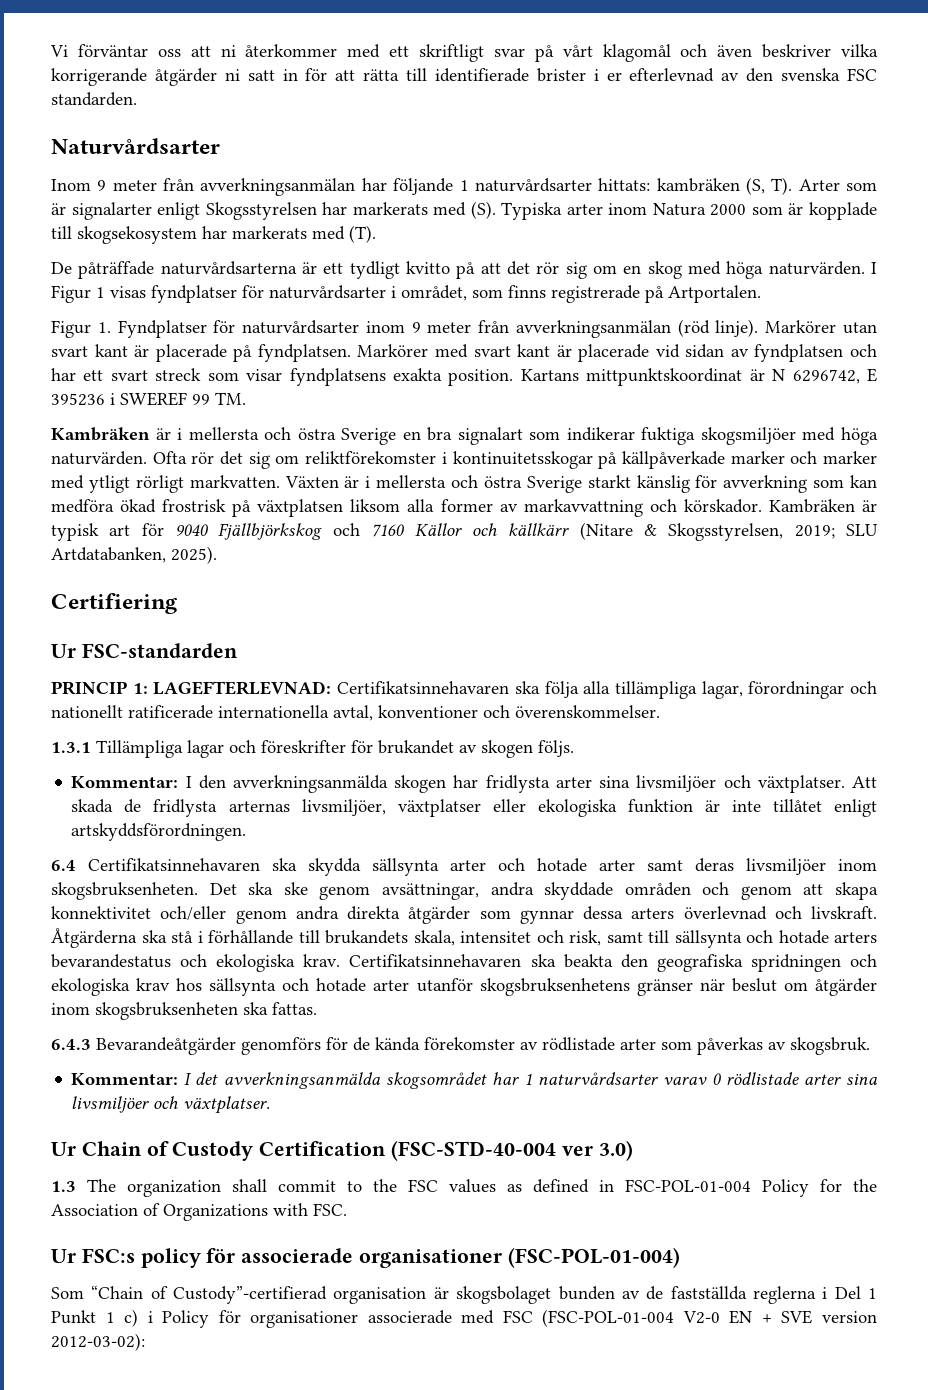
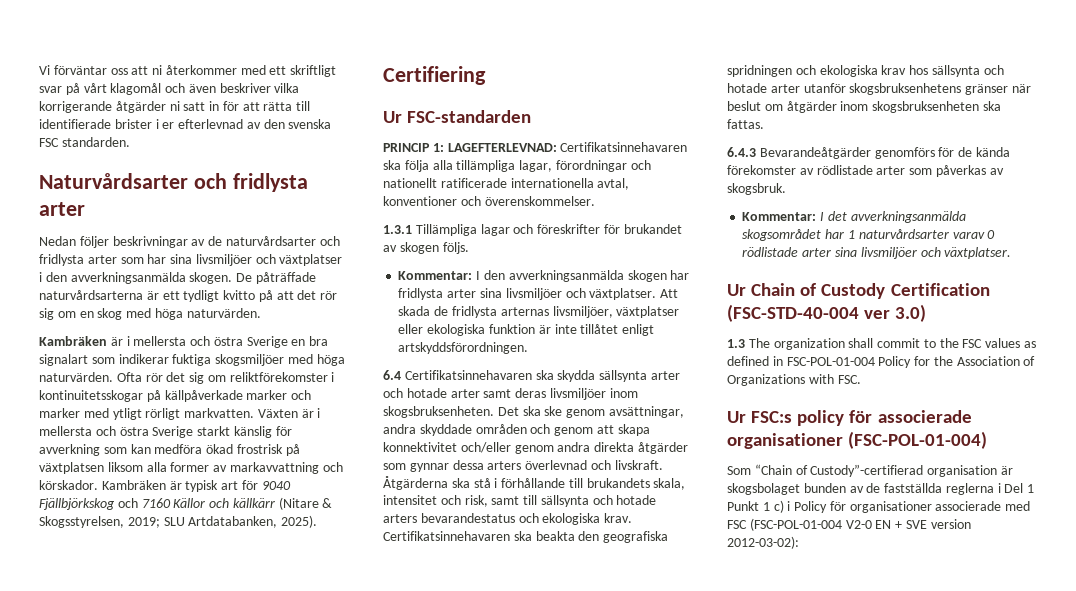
- Naturvårdsarter
- Inom 9 meter från avverkningsanmälan har följande 1 naturvårdsarter hittats: kambräken (S, T). Arter som är signalarter enligt Skogsstyrelsen har markerats med (S). Typiska arter inom Natura 2000 som är kopplade till skogsekosystem har markerats med (T).
- De påträffade naturvårdsarterna är ett tydligt kvitto på att det rör sig om en skog med höga naturvärden. I Figur 1 visas fyndplatser för naturvårdsarter i området, som finns registrerade på Artportalen.
- Figur 1. Fyndplatser för naturvårdsarter inom 9 meter från avverkningsanmälan (röd linje). Markörer utan svart kant är placerade på fyndplatsen. Markörer med svart kant är placerade vid sidan av fyndplatsen och har ett svart streck som visar fyndplatsens exakta position. Kartans mittpunktskoordinat är N 6296742, E 395236 i SWEREF 99 TM.
+ Naturvårdsarter och fridlysta arter
+ Nedan följer beskrivningar av de naturvårdsarter och fridlysta arter som har sina livsmiljöer och växtplatser i den avverkningsanmälda skogen. De påträffade naturvårdsarterna är ett tydligt kvitto på att det rör sig om en skog med höga naturvärden.

